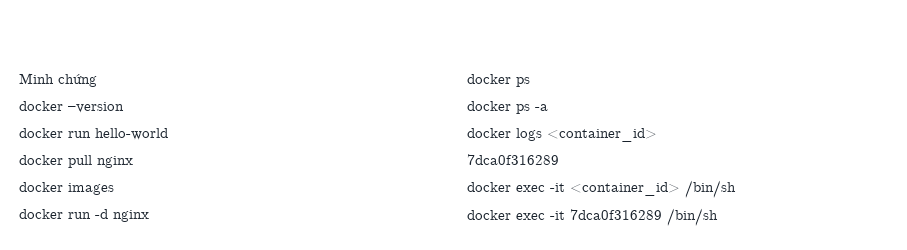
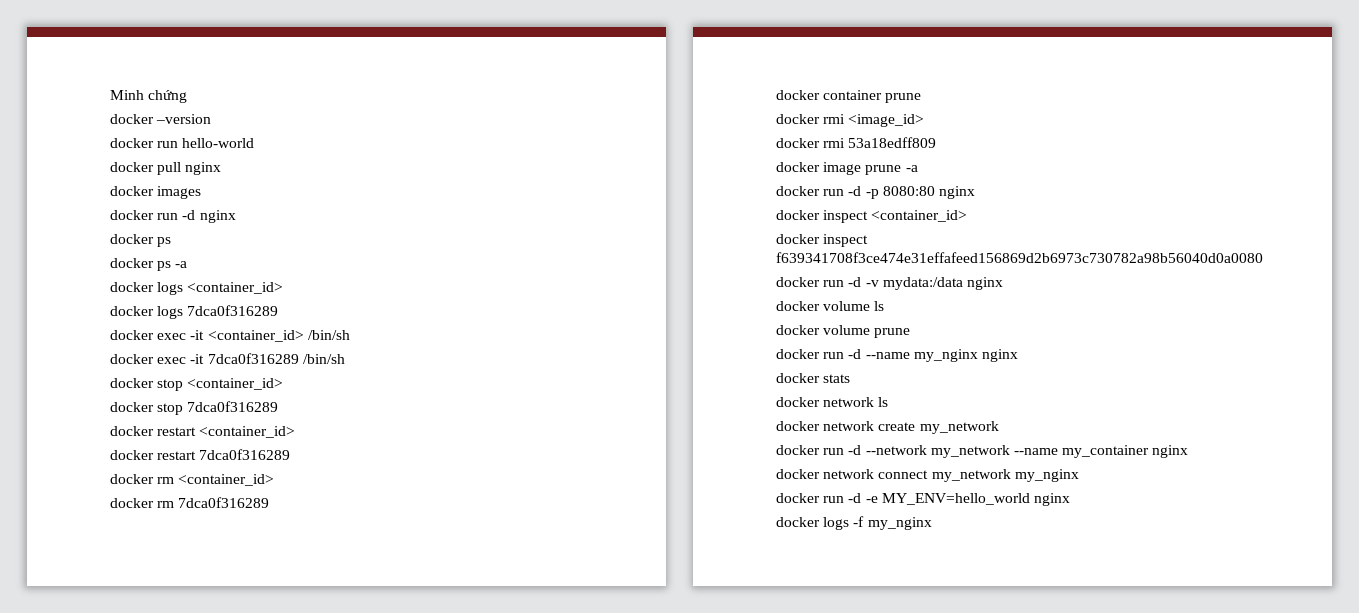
  docker logs <container_id>
- 7dca0f316289
+ docker logs 7dca0f316289
+ docker stop <container_id>
+ docker stop 7dca0f316289
+ docker restart <container_id>
+ docker restart 7dca0f316289
+ docker rm <container_id>
+ docker rm 7dca0f316289
+ docker container prune
+ docker rmi <image_id>
+ docker rmi 53a18edff809
+ docker image prune -a
+ docker run -d -p 8080:80 nginx
+ docker inspect <container_id>
+ docker inspect f639341708f3ce474e31effafeed156869d2b6973c730782a98b56040d0a0080
+ docker run -d -v mydata:/data nginx
+ docker volume ls
+ docker volume prune
+ docker run -d --name my_nginx nginx
+ docker stats
+ docker network ls
+ docker network create my_network
+ docker run -d --network my_network --name my_container nginx
+ docker network connect my_network my_nginx
+ docker run -d -e MY_ENV=hello_world nginx
+ docker logs -f my_nginx

